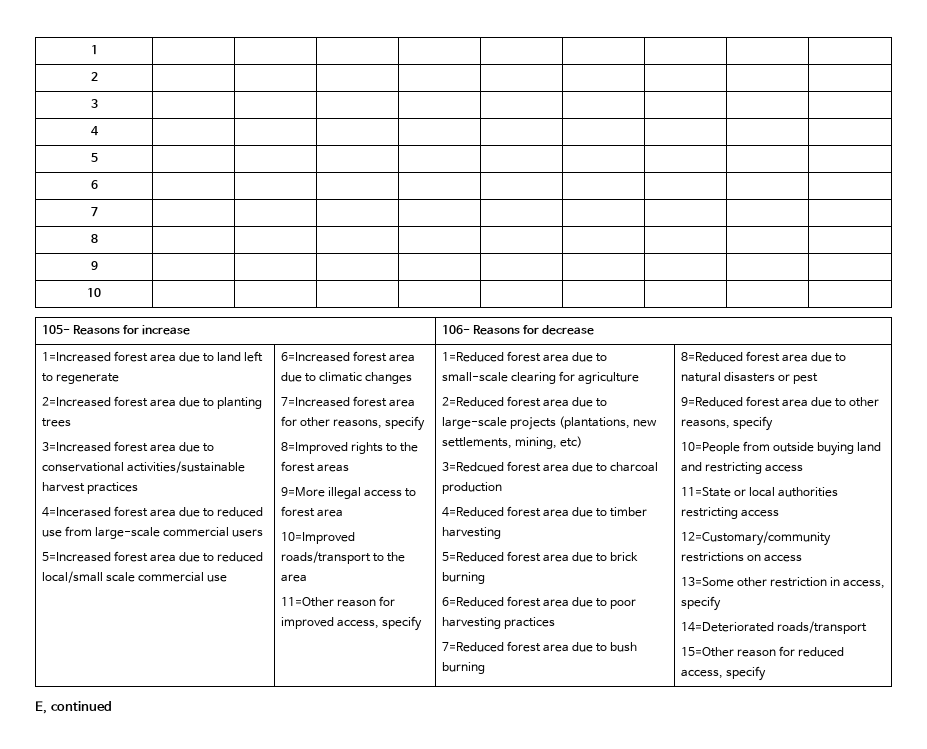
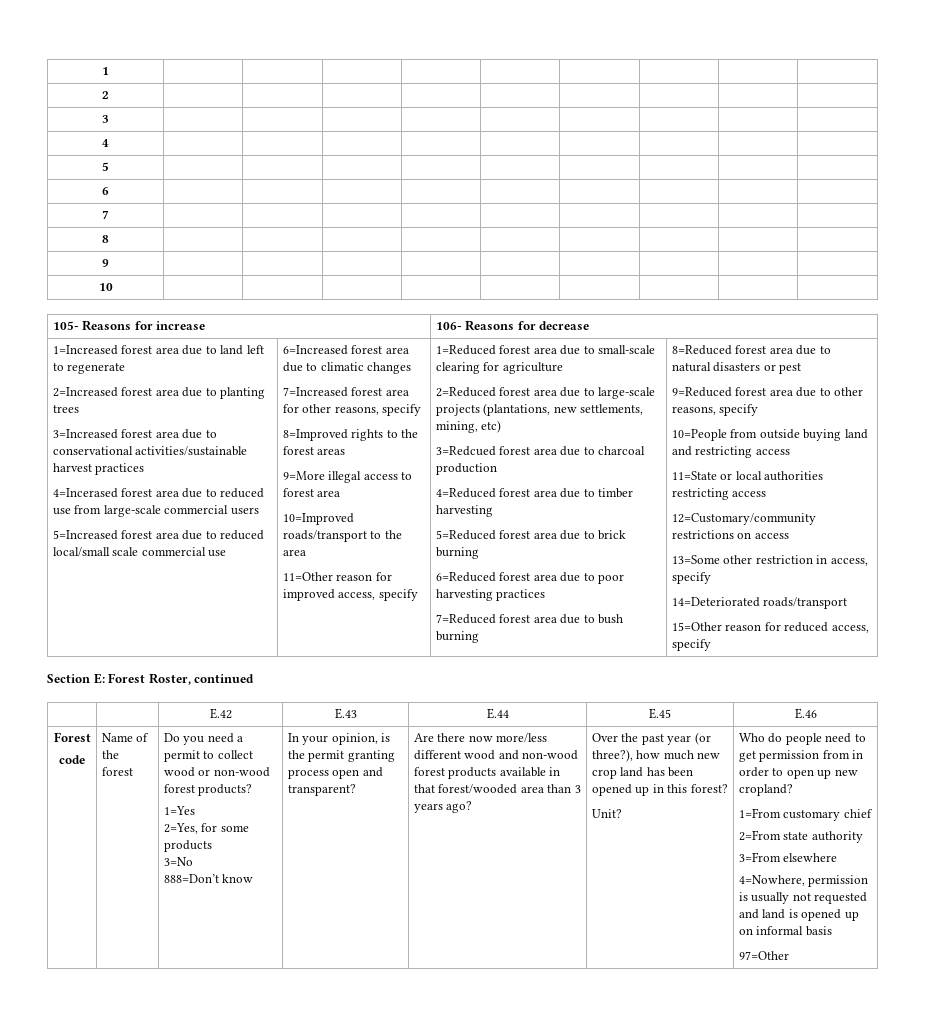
- E, continued
+ Section E: Forest Roster, continued
+ | | E.42 | E.43 | E.44 | E.45 | E.46
+ Forest
+ code | Name of the forest | Do you need a permit to collect wood or non-wood forest products?
+ 1=Yes
+ 2=Yes, for some products
+ 3=No
+ 888=Don’t know | In your opinion, is the permit granting process open and transparent? | Are there now more/less different wood and non-wood forest products available in that forest/wooded area than 3 years ago? | Over the past year (or three?), how much new crop land has been opened up in this forest?
+ Unit? | Who do people need to get permission from in order to open up new cropland?
+ 1=From customary chief
+ 2=From state authority
+ 3=From elsewhere
+ 4=Nowhere, permission is usually not requested and land is opened up on informal basis
+ 97=Other

